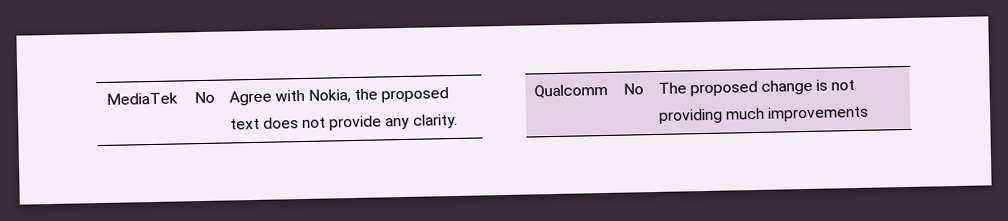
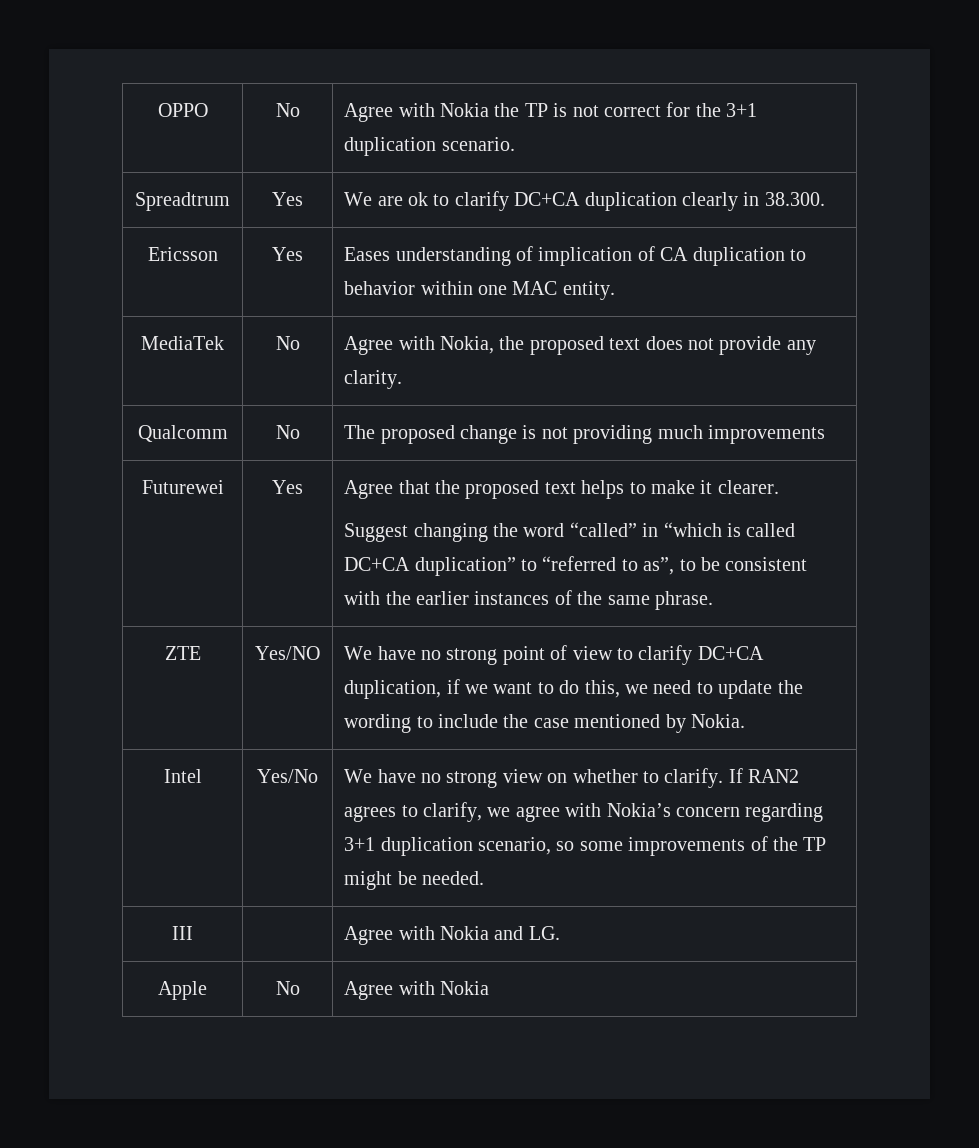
+ OPPO | No | Agree with Nokia the TP is not correct for the 3+1 duplication scenario.
+ Spreadtrum | Yes | We are ok to clarify DC+CA duplication clearly in 38.300.
+ Ericsson | Yes | Eases understanding of implication of CA duplication to behavior within one MAC entity.
+ Futurewei | Yes | Agree that the proposed text helps to make it clearer.
+ Suggest changing the word “called” in “which is called DC+CA duplication” to “referred to as”, to be consistent with the earlier instances of the same phrase.
+ ZTE | Yes/NO | We have no strong point of view to clarify DC+CA duplication, if we want to do this, we need to update the wording to include the case mentioned by Nokia.
+ Intel | Yes/No | We have no strong view on whether to clarify. If RAN2 agrees to clarify, we agree with Nokia’s concern regarding 3+1 duplication scenario, so some improvements of the TP might be needed.
+ III | | Agree with Nokia and LG.
+ Apple | No | Agree with Nokia

